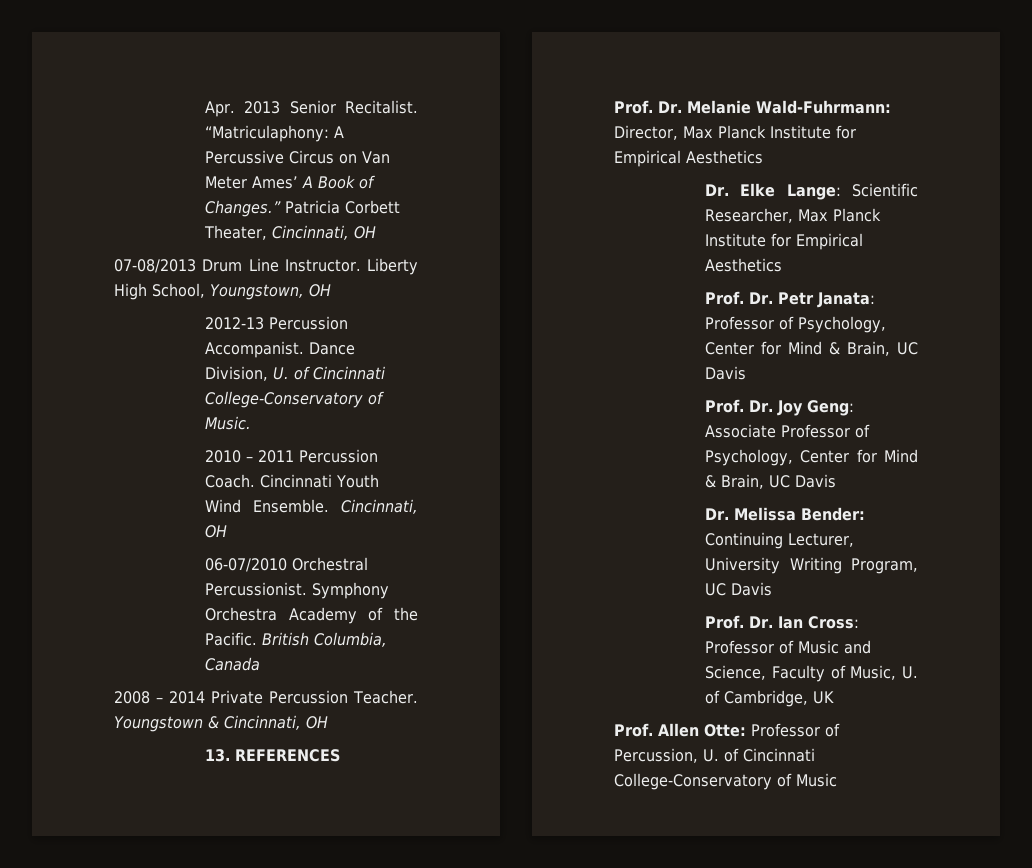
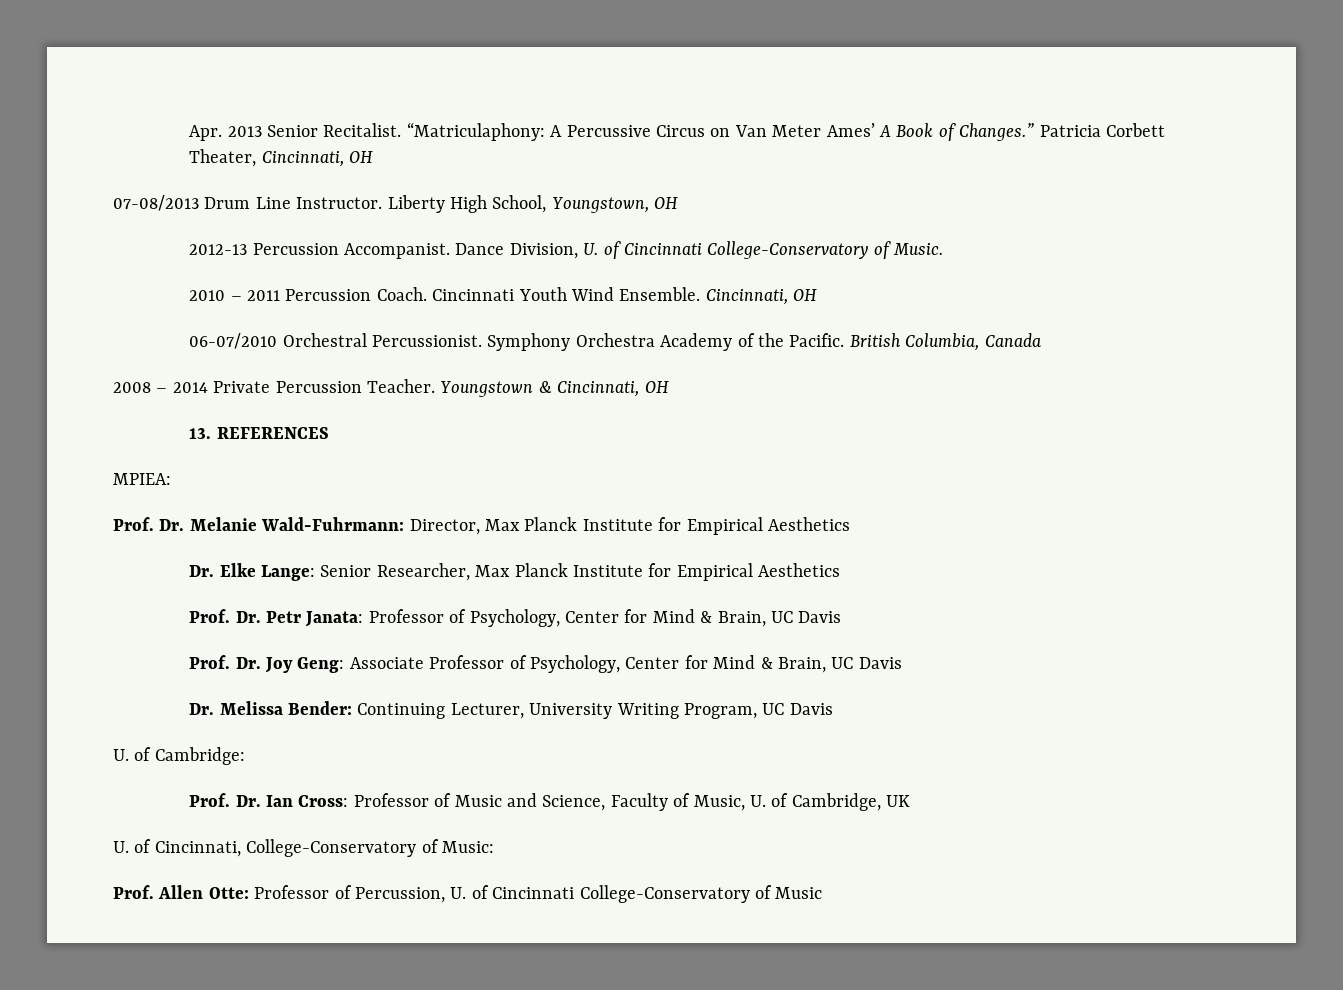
+ MPIEA:
- Dr. Elke Lange: Scientific Researcher, Max Planck Institute for Empirical Aesthetics
+ Dr. Elke Lange: Senior Researcher, Max Planck Institute for Empirical Aesthetics
+ U. of Cambridge:
+ U. of Cincinnati, College-Conservatory of Music:

